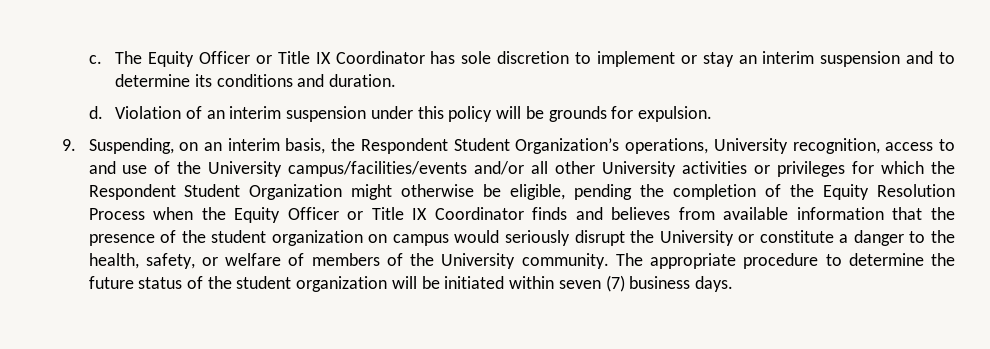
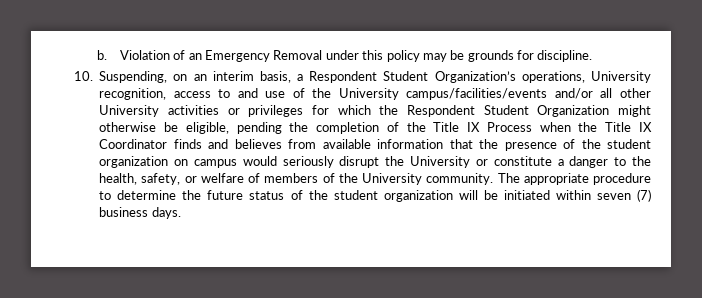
- c. The Equity Officer or Title IX Coordinator has sole discretion to implement or stay an interim suspension and to determine its conditions and duration.
- d.
+ b.
- Violation of an interim suspension under this policy will be grounds for expulsion.
- 9. Suspending, on an interim basis, the Respondent Student Organization’s operations, University recognition, access to and use of the University campus/facilities/events and/or all other University activities or privileges for which the Respondent Student Organization might otherwise be eligible, pending the completion of the Equity Resolution Process when the Equity Officer or Title IX Coordinator finds and believes from available information that the presence of the student organization on campus would seriously disrupt the University or constitute a danger to the health, safety, or welfare of members of the University community.
+ Violation of an Emergency Removal under this policy may be grounds for discipline.
+ 10. Suspending, on an interim basis, a Respondent Student Organization’s operations, University recognition, access to and use of the University campus/facilities/events and/or all other University activities or privileges for which the Respondent Student Organization might otherwise be eligible, pending the completion of the Title IX Process when the Title IX Coordinator finds and believes from available information that the presence of the student organization on campus would seriously disrupt the University or constitute a danger to the health, safety, or welfare of members of the University community.

